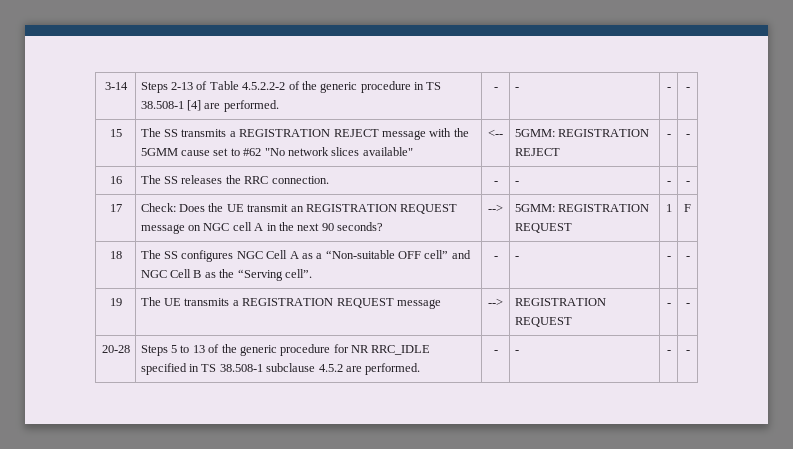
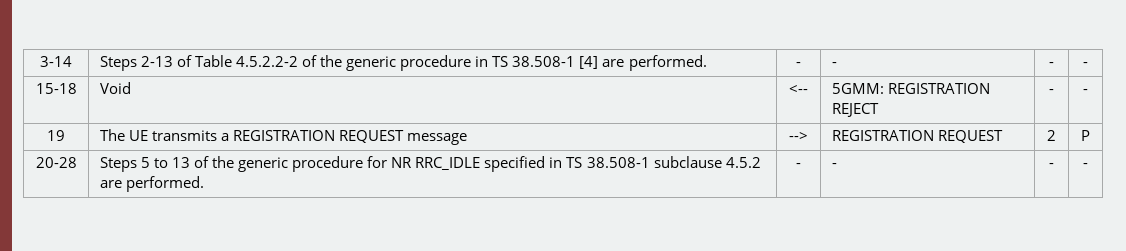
- 15 | The SS transmits a REGISTRATION REJECT message with the 5GMM cause set to #62 "No network slices available" | <-- | 5GMM: REGISTRATION REJECT | - | -
+ 15-18 | Void | <-- | 5GMM: REGISTRATION REJECT | - | -
- 16 | The SS releases the RRC connection. | - | - | - | -
- 17 | Check: Does the UE transmit an REGISTRATION REQUEST message on NGC cell A in the next 90 seconds? | --> | 5GMM: REGISTRATION REQUEST | 1 | F
- 18 | The SS configures NGC Cell A as a “Non-suitable OFF cell” and NGC Cell B as the “Serving cell”. | - | - | - | -
- 19 | The UE transmits a REGISTRATION REQUEST message | --> | REGISTRATION REQUEST | - | -
+ 19 | The UE transmits a REGISTRATION REQUEST message | --> | REGISTRATION REQUEST | 2 | P

